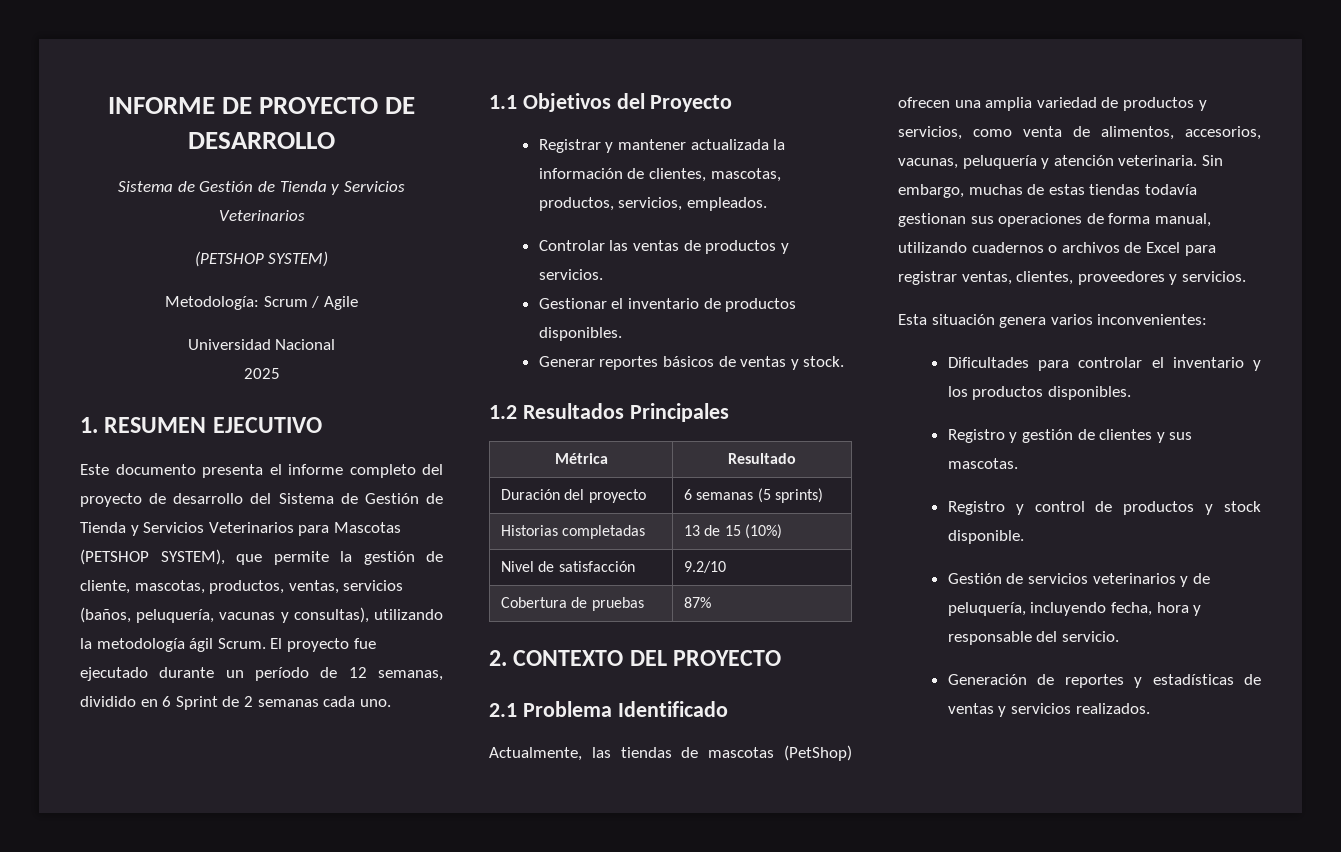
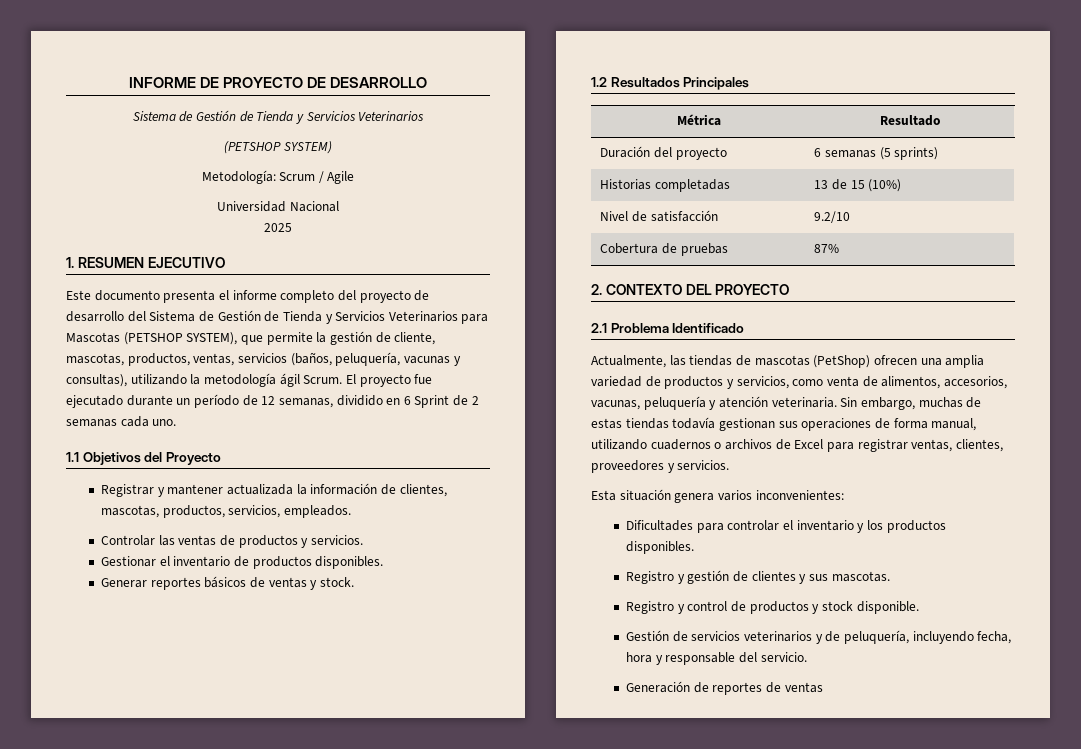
- Generación de reportes y estadísticas de ventas y servicios realizados.
+ Generación de reportes de ventas

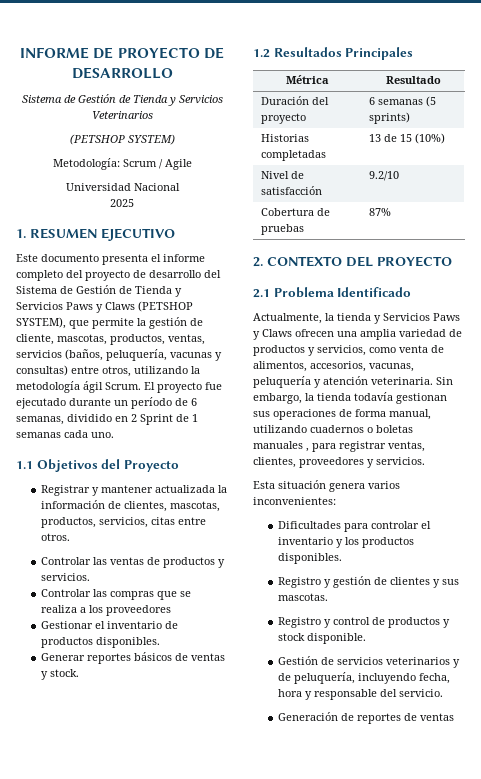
- Este documento presenta el informe completo del proyecto de desarrollo del Sistema de Gestión de Tienda y Servicios Veterinarios para Mascotas (PETSHOP SYSTEM), que permite la gestión de cliente, mascotas, productos, ventas, servicios (baños, peluquería, vacunas y consultas), utilizando la metodología ágil Scrum.
+ Este documento presenta el informe completo del proyecto de desarrollo del Sistema de Gestión de Tienda y Servicios Paws y Claws (PETSHOP SYSTEM), que permite la gestión de cliente, mascotas, productos, ventas, servicios (baños, peluquería, vacunas y consultas) entre otros, utilizando la metodología ágil Scrum.
- El proyecto fue ejecutado durante un período de 12 semanas, dividido en 6 Sprint de 2 semanas cada uno.
+ El proyecto fue ejecutado durante un período de 6 semanas, dividido en 2 Sprint de 1 semanas cada uno.
- Registrar y mantener actualizada la información de clientes, mascotas, productos, servicios, empleados.
+ Registrar y mantener actualizada la información de clientes, mascotas, productos, servicios, citas entre otros.
+ Controlar las compras que se realiza a los proveedores
- Actualmente, las tiendas de mascotas (PetShop) ofrecen una amplia variedad de productos y servicios, como venta de alimentos, accesorios, vacunas, peluquería y atención veterinaria.
+ Actualmente, la tienda y Servicios Paws y Claws ofrecen una amplia variedad de productos y servicios, como venta de alimentos, accesorios, vacunas, peluquería y atención veterinaria.
- Sin embargo, muchas de estas tiendas todavía gestionan sus operaciones de forma manual, utilizando cuadernos o archivos de Excel para registrar ventas, clientes, proveedores y servicios.
+ Sin embargo, la tienda todavía gestionan sus operaciones de forma manual, utilizando cuadernos o boletas manuales , para registrar ventas, clientes, proveedores y servicios.

